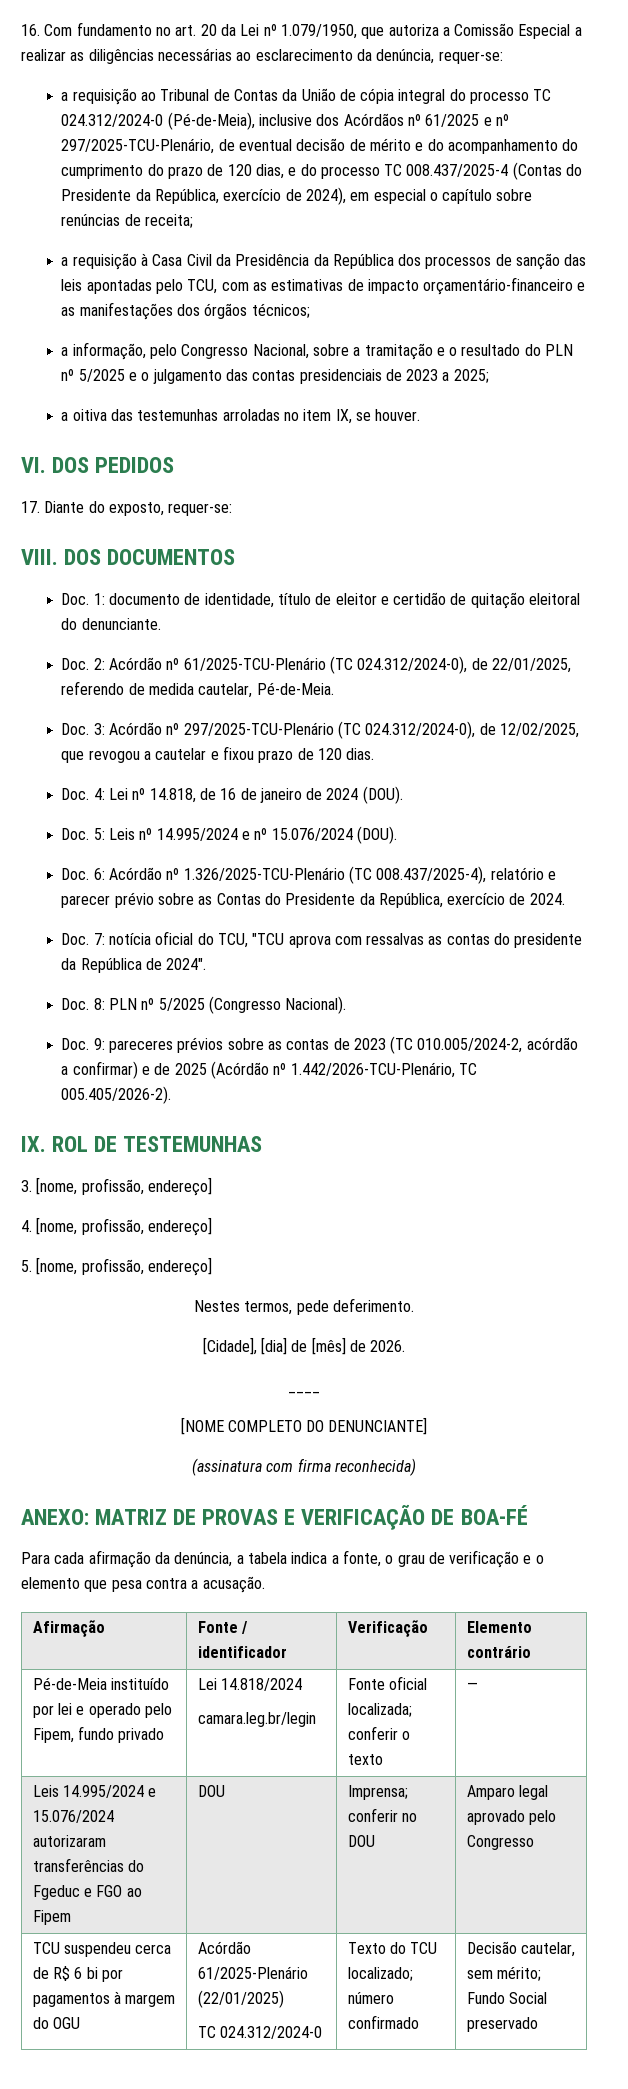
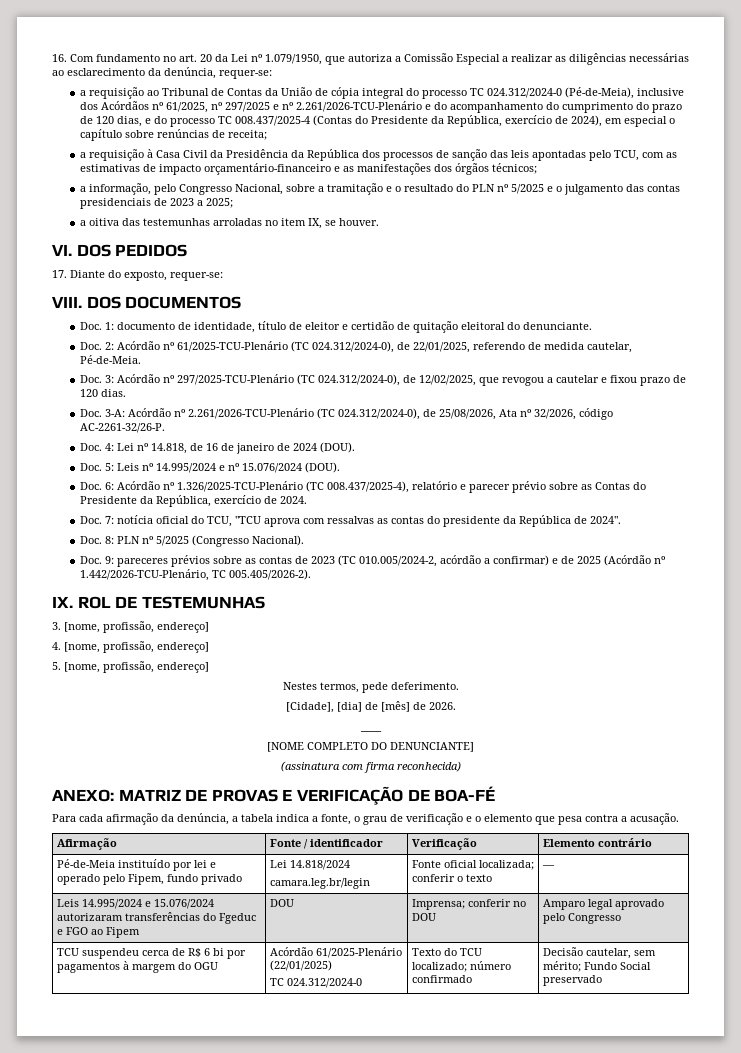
- a requisição ao Tribunal de Contas da União de cópia integral do processo TC 024.312/2024-0 (Pé-de-Meia), inclusive dos Acórdãos nº 61/2025 e nº 297/2025-TCU-Plenário, de eventual decisão de mérito e do acompanhamento do cumprimento do prazo de 120 dias, e do processo TC 008.437/2025-4 (Contas do Presidente da República, exercício de 2024), em especial o capítulo sobre renúncias de receita;
+ a requisição ao Tribunal de Contas da União de cópia integral do processo TC 024.312/2024-0 (Pé-de-Meia), inclusive dos Acórdãos nº 61/2025, nº 297/2025 e nº 2.261/2026-TCU-Plenário e do acompanhamento do cumprimento do prazo de 120 dias, e do processo TC 008.437/2025-4 (Contas do Presidente da República, exercício de 2024), em especial o capítulo sobre renúncias de receita;
+ Doc. 3-A: Acórdão nº 2.261/2026-TCU-Plenário (TC 024.312/2024-0), de 25/08/2026, Ata nº 32/2026, código AC-2261-32/26-P.

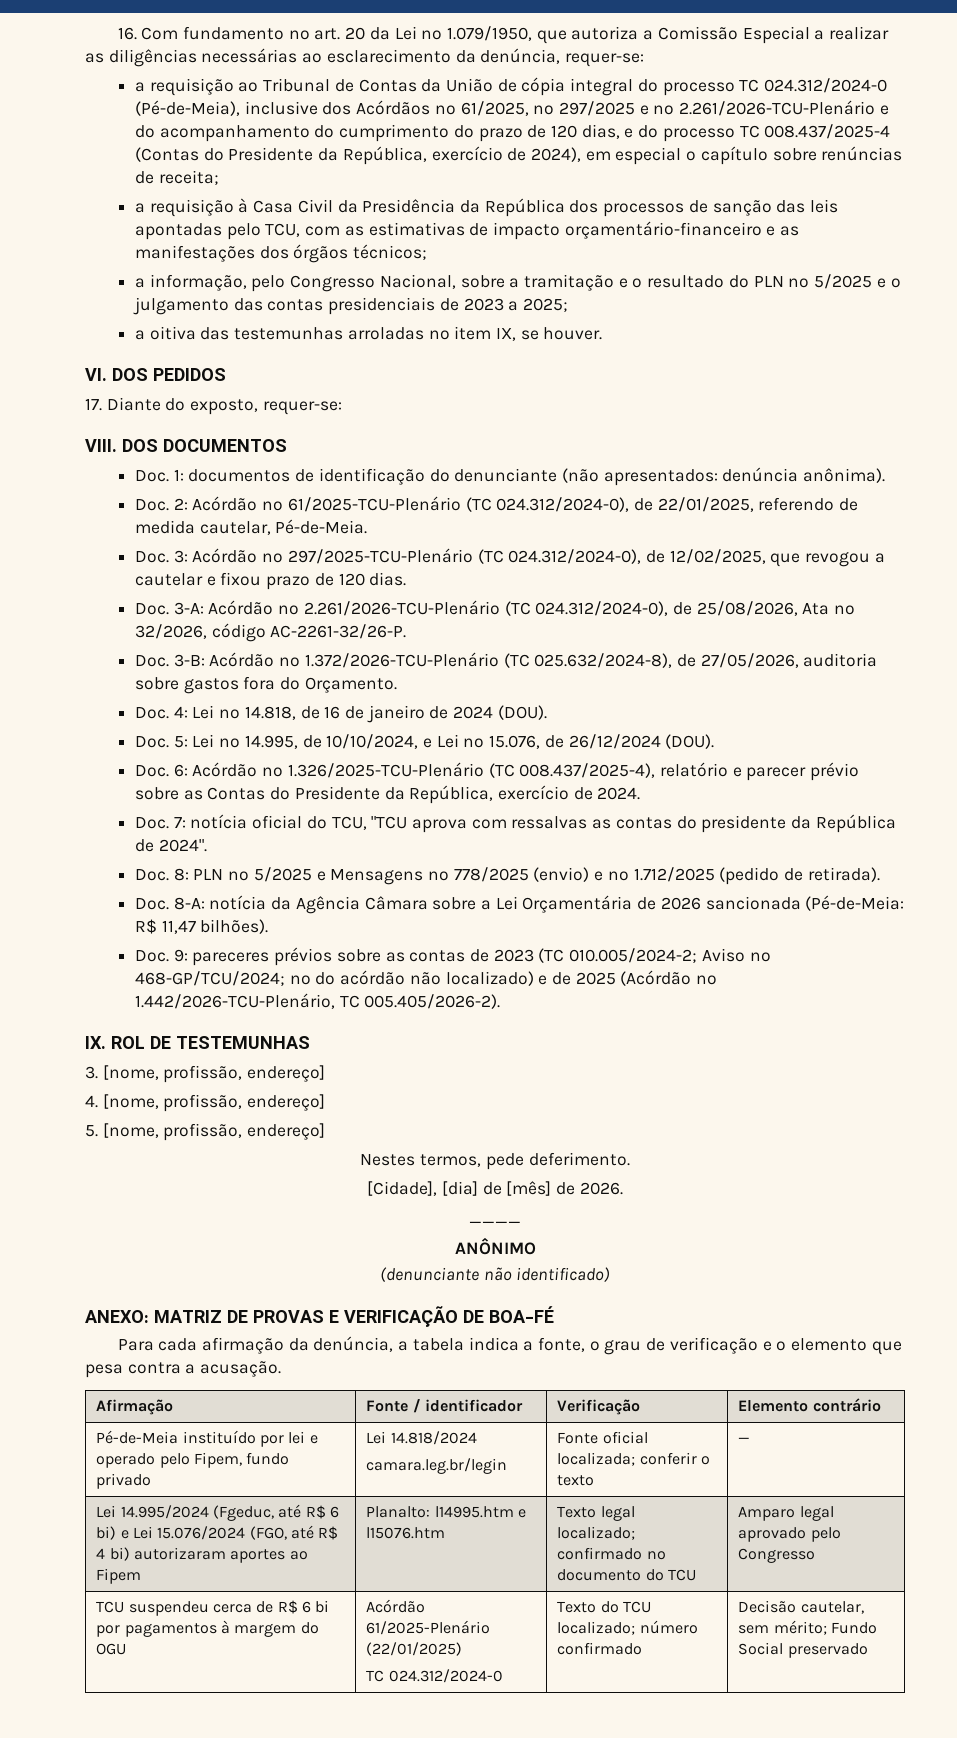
- Doc. 1: documento de identidade, título de eleitor e certidão de quitação eleitoral do denunciante.
+ Doc. 1: documentos de identificação do denunciante (não apresentados: denúncia anônima).
+ Doc. 3-B: Acórdão nº 1.372/2026-TCU-Plenário (TC 025.632/2024-8), de 27/05/2026, auditoria sobre gastos fora do Orçamento.
- Doc. 5: Leis nº 14.995/2024 e nº 15.076/2024 (DOU).
+ Doc. 5: Lei nº 14.995, de 10/10/2024, e Lei nº 15.076, de 26/12/2024 (DOU).
- Doc. 8: PLN nº 5/2025 (Congresso Nacional).
+ Doc. 8: PLN nº 5/2025 e Mensagens nº 778/2025 (envio) e nº 1.712/2025 (pedido de retirada).
+ Doc. 8-A: notícia da Agência Câmara sobre a Lei Orçamentária de 2026 sancionada (Pé-de-Meia: R$ 11,47 bilhões).
- Doc. 9: pareceres prévios sobre as contas de 2023 (TC 010.005/2024-2, acórdão a confirmar) e de 2025 (Acórdão nº 1.442/2026-TCU-Plenário, TC 005.405/2026-2).
+ Doc. 9: pareceres prévios sobre as contas de 2023 (TC 010.005/2024-2; Aviso nº 468-GP/TCU/2024; nº do acórdão não localizado) e de 2025 (Acórdão nº 1.442/2026-TCU-Plenário, TC 005.405/2026-2).
- [NOME COMPLETO DO DENUNCIANTE]
- (assinatura com firma reconhecida)
+ ANÔNIMO
+ (denunciante não identificado)
- Leis 14.995/2024 e 15.076/2024 autorizaram transferências do Fgeduc e FGO ao Fipem | DOU | Imprensa; conferir no DOU | Amparo legal aprovado pelo Congresso
+ Lei 14.995/2024 (Fgeduc, até R$ 6 bi) e Lei 15.076/2024 (FGO, até R$ 4 bi) autorizaram aportes ao Fipem | Planalto: l14995.htm e l15076.htm | Texto legal localizado; confirmado no documento do TCU | Amparo legal aprovado pelo Congresso

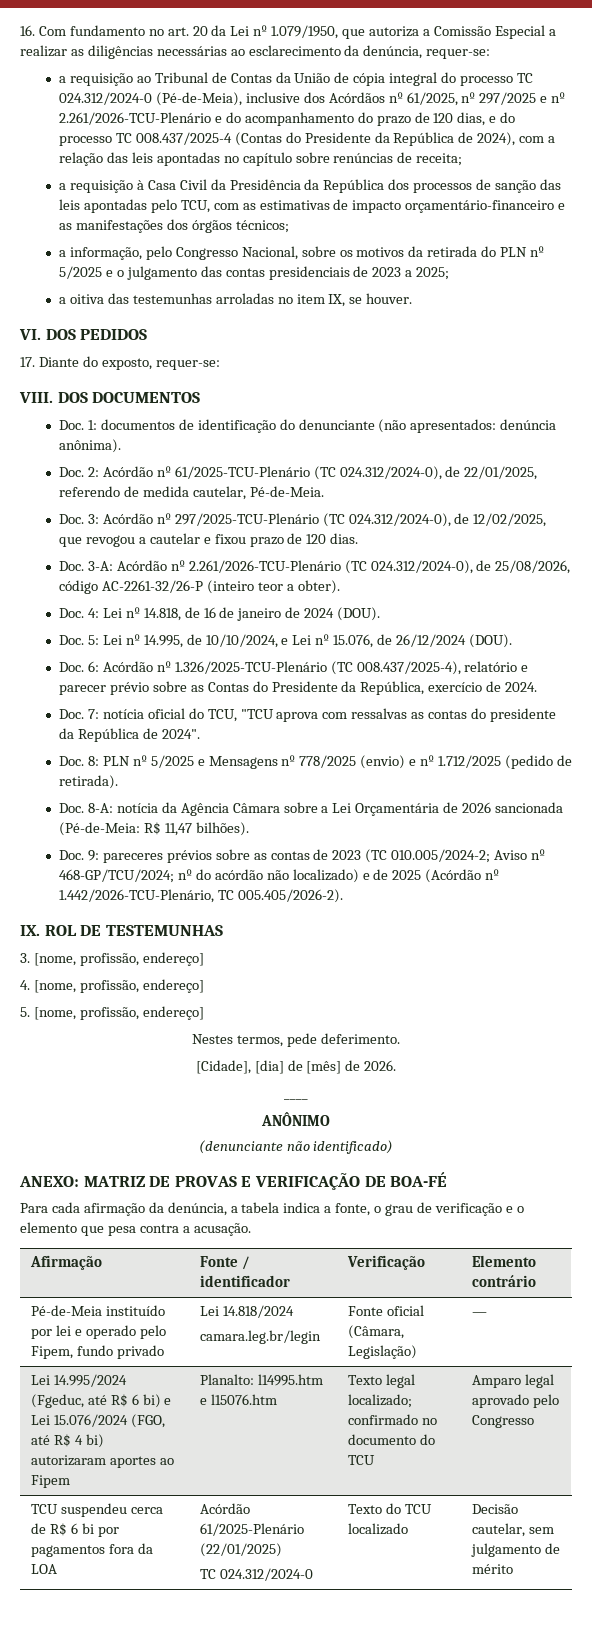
- a requisição ao Tribunal de Contas da União de cópia integral do processo TC 024.312/2024-0 (Pé-de-Meia), inclusive dos Acórdãos nº 61/2025, nº 297/2025 e nº 2.261/2026-TCU-Plenário e do acompanhamento do cumprimento do prazo de 120 dias, e do processo TC 008.437/2025-4 (Contas do Presidente da República, exercício de 2024), em especial o capítulo sobre renúncias de receita;
+ a requisição ao Tribunal de Contas da União de cópia integral do processo TC 024.312/2024-0 (Pé-de-Meia), inclusive dos Acórdãos nº 61/2025, nº 297/2025 e nº 2.261/2026-TCU-Plenário e do acompanhamento do prazo de 120 dias, e do processo TC 008.437/2025-4 (Contas do Presidente da República de 2024), com a relação das leis apontadas no capítulo sobre renúncias de receita;
- a informação, pelo Congresso Nacional, sobre a tramitação e o resultado do PLN nº 5/2025 e o julgamento das contas presidenciais de 2023 a 2025;
+ a informação, pelo Congresso Nacional, sobre os motivos da retirada do PLN nº 5/2025 e o julgamento das contas presidenciais de 2023 a 2025;
- Doc. 3-A: Acórdão nº 2.261/2026-TCU-Plenário (TC 024.312/2024-0), de 25/08/2026, Ata nº 32/2026, código AC-2261-32/26-P.
- Doc. 3-B: Acórdão nº 1.372/2026-TCU-Plenário (TC 025.632/2024-8), de 27/05/2026, auditoria sobre gastos fora do Orçamento.
+ Doc. 3-A: Acórdão nº 2.261/2026-TCU-Plenário (TC 024.312/2024-0), de 25/08/2026, código AC-2261-32/26-P (inteiro teor a obter).
  Pé-de-Meia instituído por lei e operado pelo Fipem, fundo privado | Lei 14.818/2024
- camara.leg.br/legin | Fonte oficial localizada; conferir o texto | —
+ camara.leg.br/legin | Fonte oficial (Câmara, Legislação) | —
- TCU suspendeu cerca de R$ 6 bi por pagamentos à margem do OGU | Acórdão 61/2025-Plenário (22/01/2025)
- TC 024.312/2024-0 | Texto do TCU localizado; número confirmado | Decisão cautelar, sem mérito; Fundo Social preservado
+ TCU suspendeu cerca de R$ 6 bi por pagamentos fora da LOA | Acórdão 61/2025-Plenário (22/01/2025)
+ TC 024.312/2024-0 | Texto do TCU localizado | Decisão cautelar, sem julgamento de mérito

